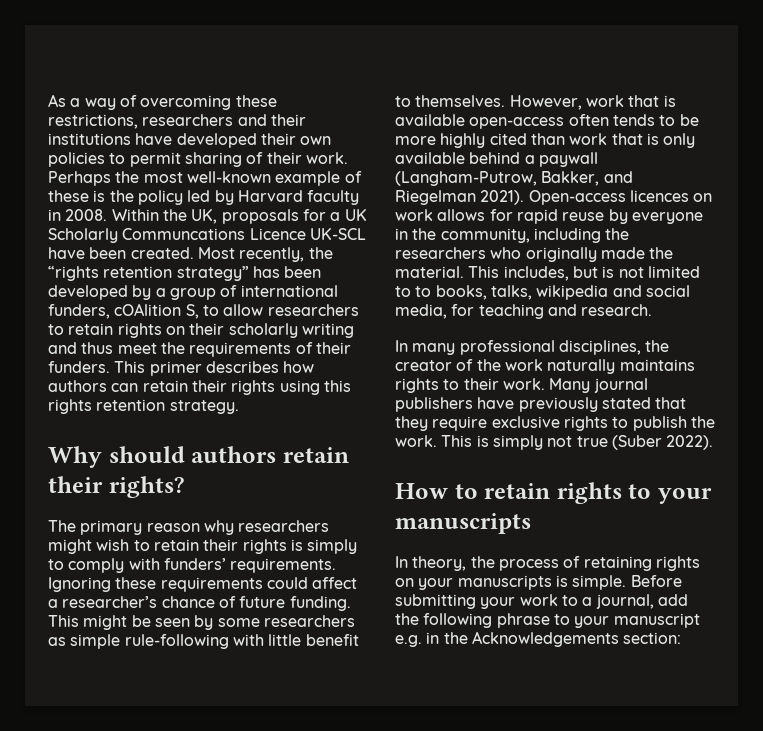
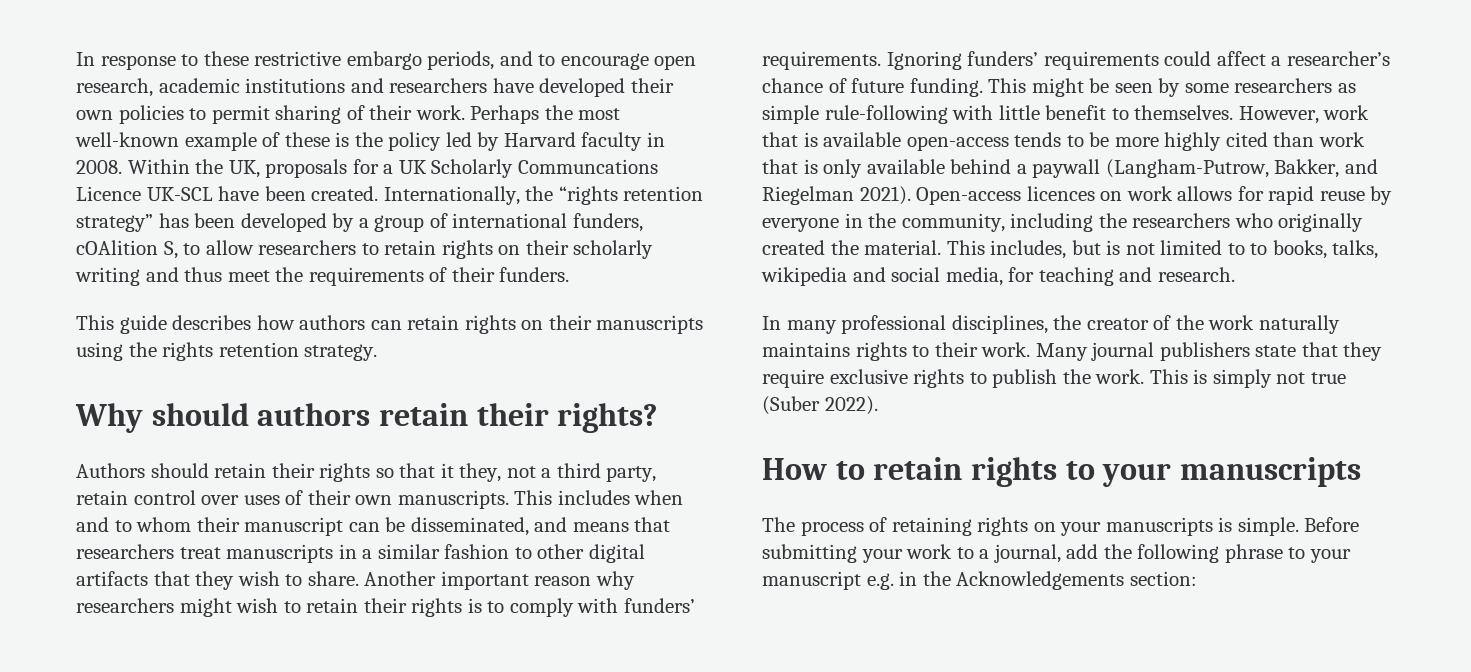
- As a way of overcoming these restrictions, researchers and their institutions have developed their own policies to permit sharing of their work.
+ In response to these restrictive embargo periods, and to encourage open research, academic institutions and researchers have developed their own policies to permit sharing of their work.
- Most recently, the “rights retention strategy” has been developed by a group of international funders, cOAlition S, to allow researchers to retain rights on their scholarly writing and thus meet the requirements of their funders. This primer describes how authors can retain their rights using this rights retention strategy.
+ Internationally, the “rights retention strategy” has been developed by a group of international funders, cOAlition S, to allow researchers to retain rights on their scholarly writing and thus meet the requirements of their funders.
+ This guide describes how authors can retain rights on their manuscripts using the rights retention strategy.
- The primary reason why researchers might wish to retain their rights is simply to comply with funders’ requirements.
+ Authors should retain their rights so that it they, not a third party, retain control over uses of their own manuscripts. This includes when and to whom their manuscript can be disseminated, and means that researchers treat manuscripts in a similar fashion to other digital artifacts that they wish to share. Another important reason why researchers might wish to retain their rights is to comply with funders’ requirements.
- Ignoring these requirements could affect a researcher’s chance of future funding.
+ Ignoring funders’ requirements could affect a researcher’s chance of future funding.
- However, work that is available open-access often tends to be more highly cited than work that is only available behind a paywall (Langham-Putrow, Bakker, and Riegelman 2021).
+ However, work that is available open-access tends to be more highly cited than work that is only available behind a paywall (Langham-Putrow, Bakker, and Riegelman 2021).
- Open-access licences on work allows for rapid reuse by everyone in the community, including the researchers who originally made the material.
+ Open-access licences on work allows for rapid reuse by everyone in the community, including the researchers who originally created the material.
- Many journal publishers have previously stated that they require exclusive rights to publish the work.
+ Many journal publishers state that they require exclusive rights to publish the work.
- In theory, the process of retaining rights on your manuscripts is simple.
+ The process of retaining rights on your manuscripts is simple.

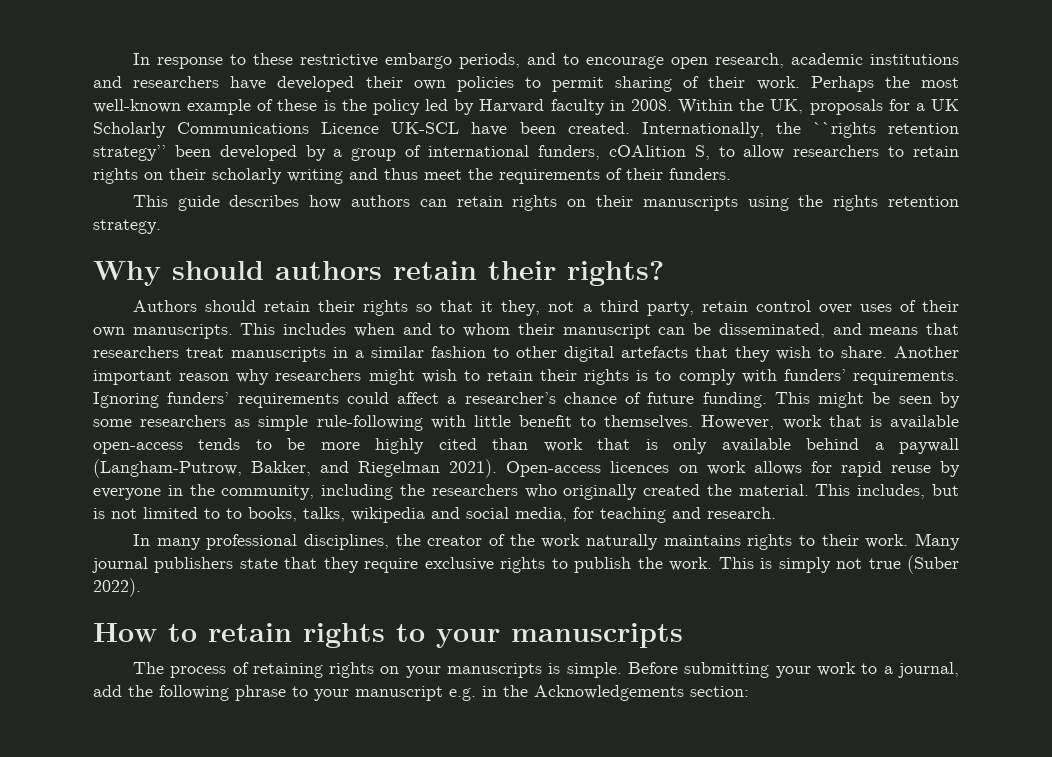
- Within the UK, proposals for a UK Scholarly Communcations Licence UK-SCL have been created.
+ Within the UK, proposals for a UK Scholarly Communications Licence UK-SCL have been created.
- Internationally, the “rights retention strategy” has been developed by a group of international funders, cOAlition S, to allow researchers to retain rights on their scholarly writing and thus meet the requirements of their funders.
+ Internationally, the ``rights retention strategy’’ been developed by a group of international funders, cOAlition S, to allow researchers to retain rights on their scholarly writing and thus meet the requirements of their funders.
- This includes when and to whom their manuscript can be disseminated, and means that researchers treat manuscripts in a similar fashion to other digital artifacts that they wish to share.
+ This includes when and to whom their manuscript can be disseminated, and means that researchers treat manuscripts in a similar fashion to other digital artefacts that they wish to share.

